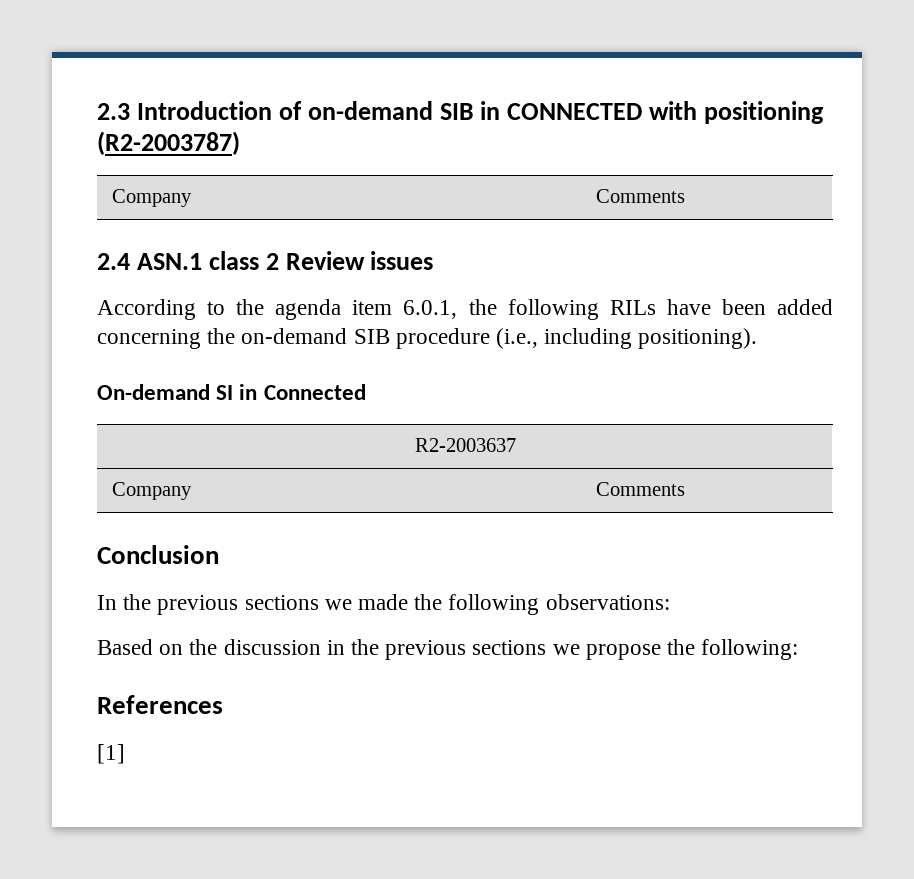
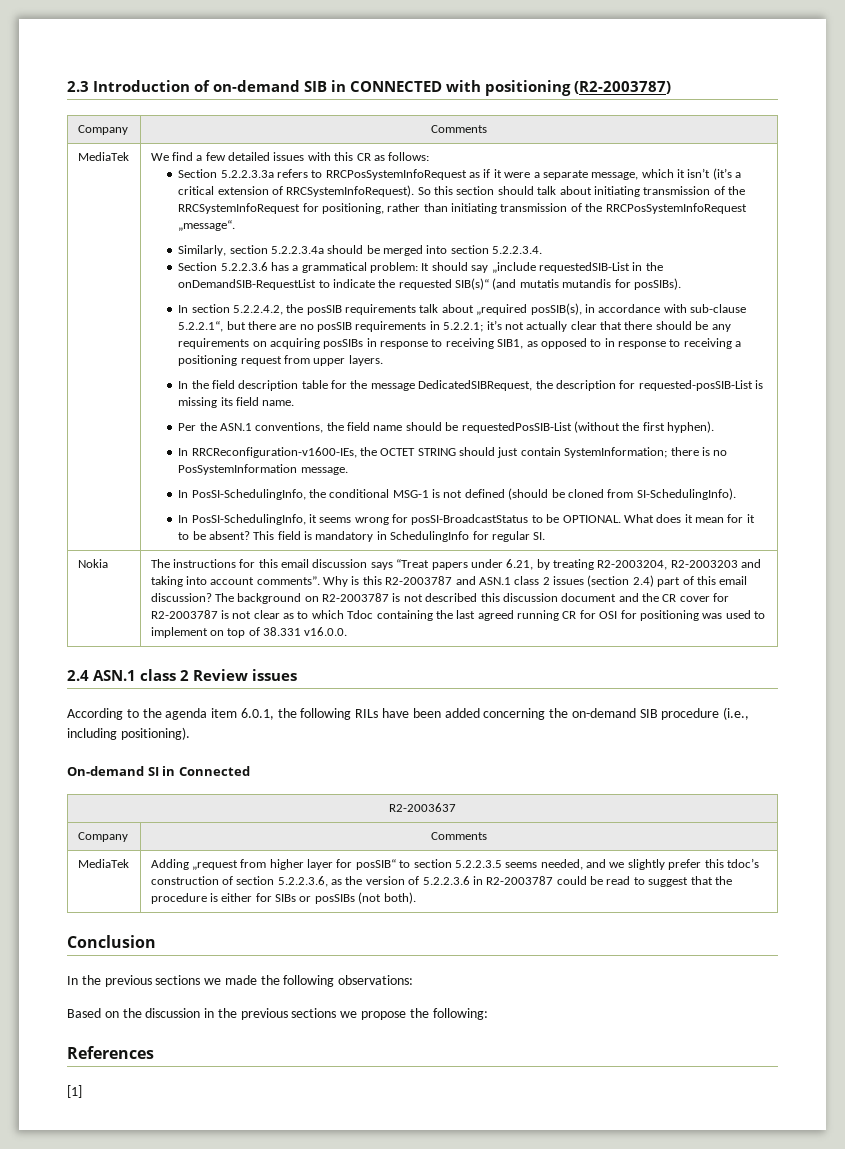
+ MediaTek | We find a few detailed issues with this CR as follows:
+ Section 5.2.2.3.3a refers to RRCPosSystemInfoRequest as if it were a separate message, which it isn’t (it’s a critical extension of RRCSystemInfoRequest). So this section should talk about initiating transmission of the RRCSystemInfoRequest for positioning, rather than initiating transmission of the RRCPosSystemInfoRequest „message“.
+ Similarly, section 5.2.2.3.4a should be merged into section 5.2.2.3.4.
+ Section 5.2.2.3.6 has a grammatical problem: It should say „include requestedSIB-List in the onDemandSIB-RequestList to indicate the requested SIB(s)“ (and mutatis mutandis for posSIBs).
+ In section 5.2.2.4.2, the posSIB requirements talk about „required posSIB(s), in accordance with sub-clause 5.2.2.1“, but there are no posSIB requirements in 5.2.2.1; it’s not actually clear that there should be any requirements on acquiring posSIBs in response to receiving SIB1, as opposed to in response to receiving a positioning request from upper layers.
+ In the field description table for the message DedicatedSIBRequest, the description for requested-posSIB-List is missing its field name.
+ Per the ASN.1 conventions, the field name should be requestedPosSIB-List (without the first hyphen).
+ In RRCReconfiguration-v1600-IEs, the OCTET STRING should just contain SystemInformation; there is no PosSystemInformation message.
+ In PosSI-SchedulingInfo, the conditional MSG-1 is not defined (should be cloned from SI-SchedulingInfo).
+ In PosSI-SchedulingInfo, it seems wrong for posSI-BroadcastStatus to be OPTIONAL. What does it mean for it to be absent? This field is mandatory in SchedulingInfo for regular SI.
+ Nokia | The instructions for this email discussion says “Treat papers under 6.21, by treating R2-2003204, R2-2003203 and taking into account comments”. Why is this R2-2003787 and ASN.1 class 2 issues (section 2.4) part of this email discussion? The background on R2-2003787 is not described this discussion document and the CR cover for R2-2003787 is not clear as to which Tdoc containing the last agreed running CR for OSI for positioning was used to implement on top of 38.331 v16.0.0.
+ MediaTek | Adding „request from higher layer for posSIB“ to section 5.2.2.3.5 seems needed, and we slightly prefer this tdoc’s construction of section 5.2.2.3.6, as the version of 5.2.2.3.6 in R2-2003787 could be read to suggest that the procedure is either for SIBs or posSIBs (not both).

